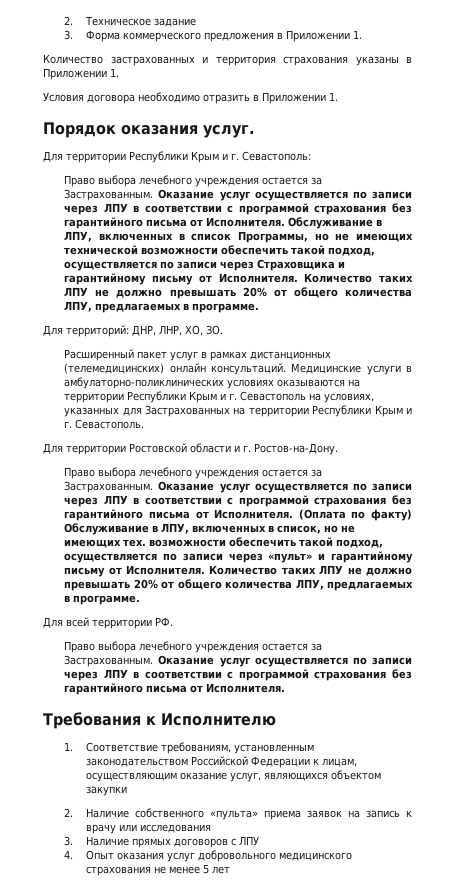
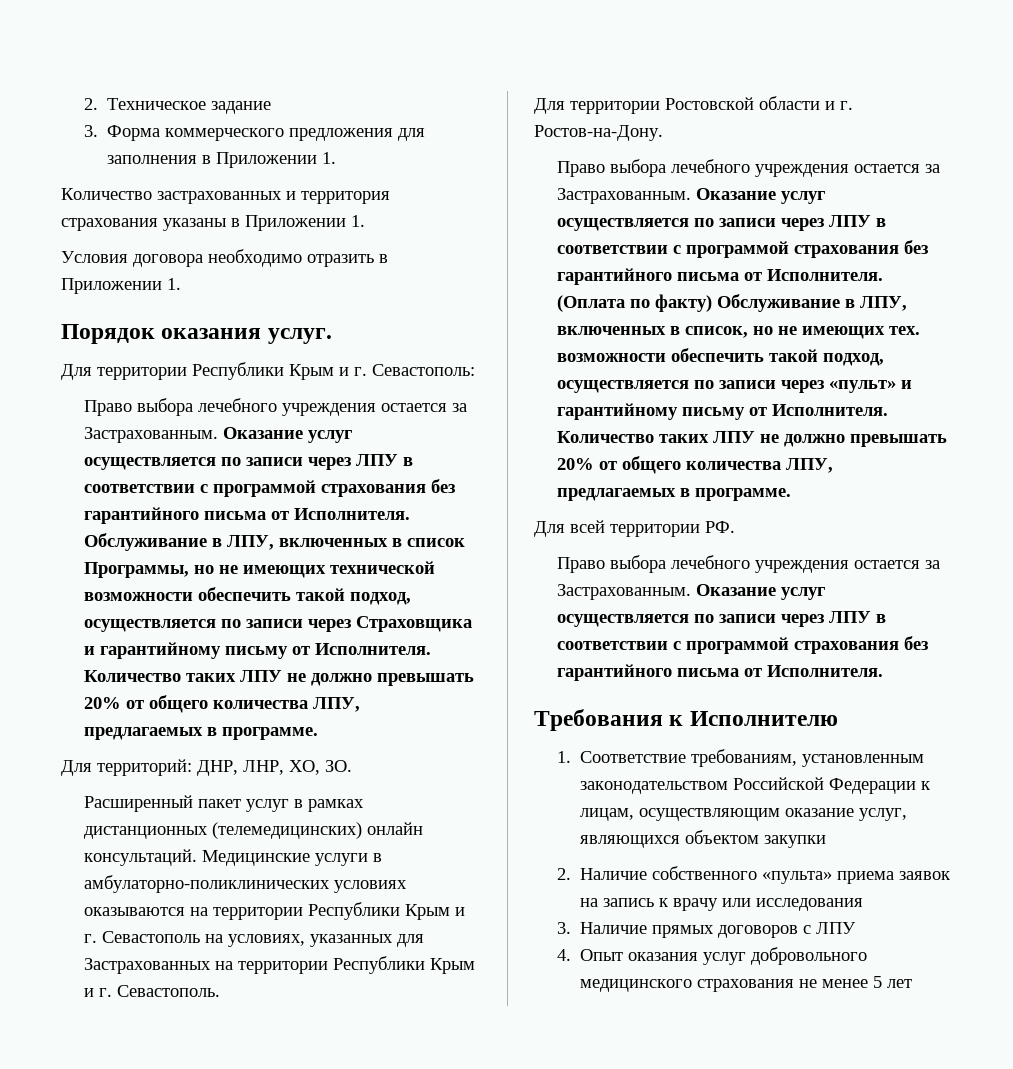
- 3. Форма коммерческого предложения в Приложении 1.
+ 3. Форма коммерческого предложения для заполнения в Приложении 1.

